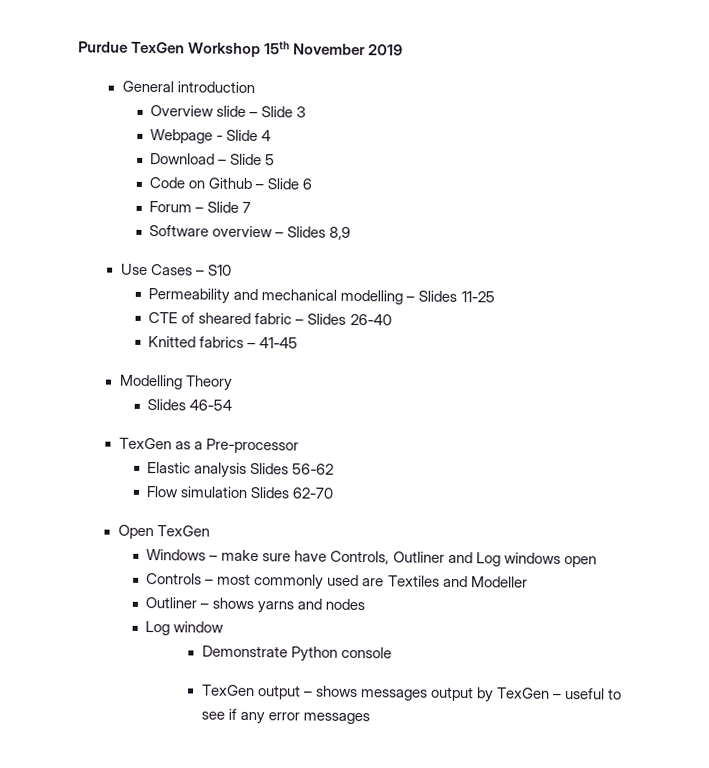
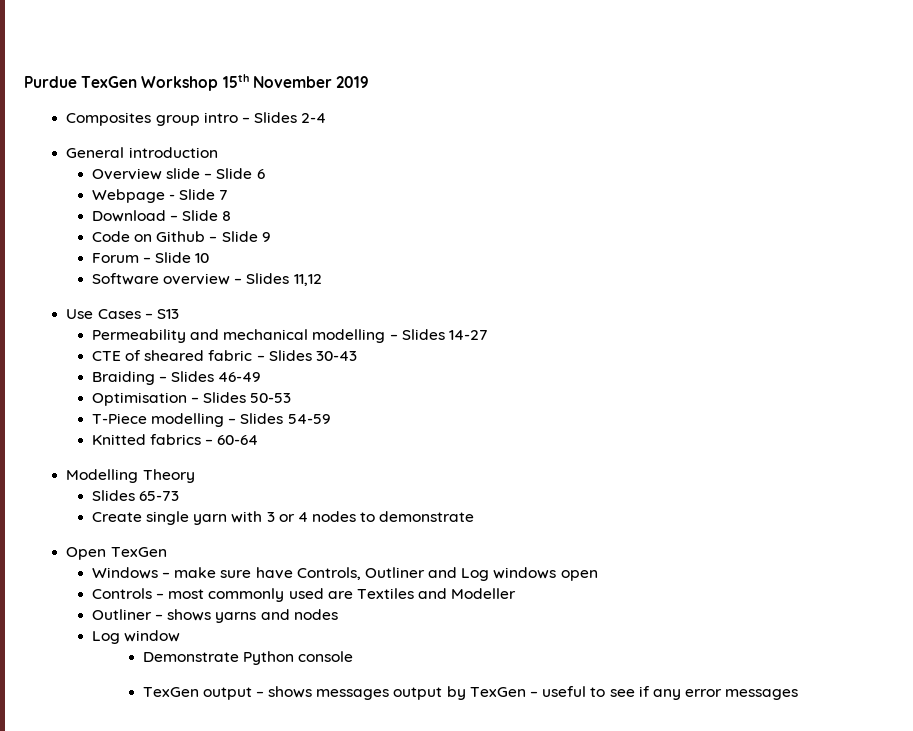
+ Composites group intro – Slides 2-4
- Overview slide – Slide 3
+ Overview slide – Slide 6
- Webpage - Slide 4
+ Webpage - Slide 7
- Download – Slide 5
+ Download – Slide 8
- Code on Github – Slide 6
+ Code on Github – Slide 9
- Forum – Slide 7
+ Forum – Slide 10
- Software overview – Slides 8,9
+ Software overview – Slides 11,12
- Use Cases – S10
+ Use Cases – S13
- Permeability and mechanical modelling – Slides 11-25
+ Permeability and mechanical modelling – Slides 14-27
- CTE of sheared fabric – Slides 26-40
+ CTE of sheared fabric – Slides 30-43
+ Braiding – Slides 46-49
+ Optimisation – Slides 50-53
+ T-Piece modelling – Slides 54-59
- Knitted fabrics – 41-45
+ Knitted fabrics – 60-64
- Slides 46-54
- TexGen as a Pre-processor
- Elastic analysis Slides 56-62
- Flow simulation Slides 62-70
+ Slides 65-73
+ Create single yarn with 3 or 4 nodes to demonstrate

